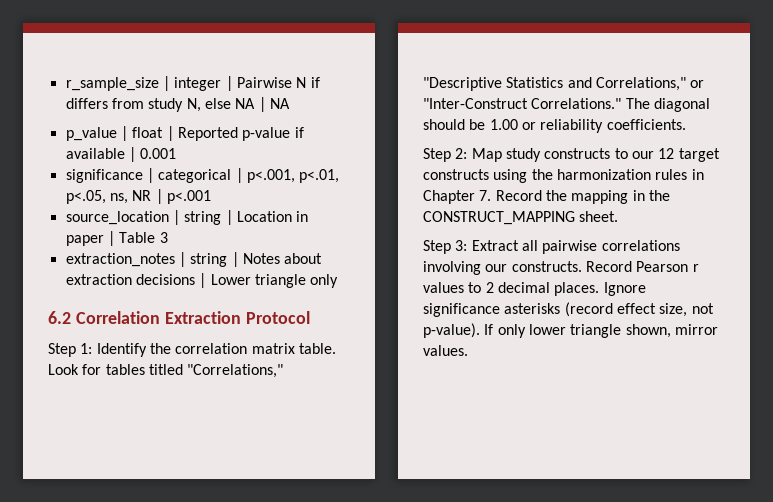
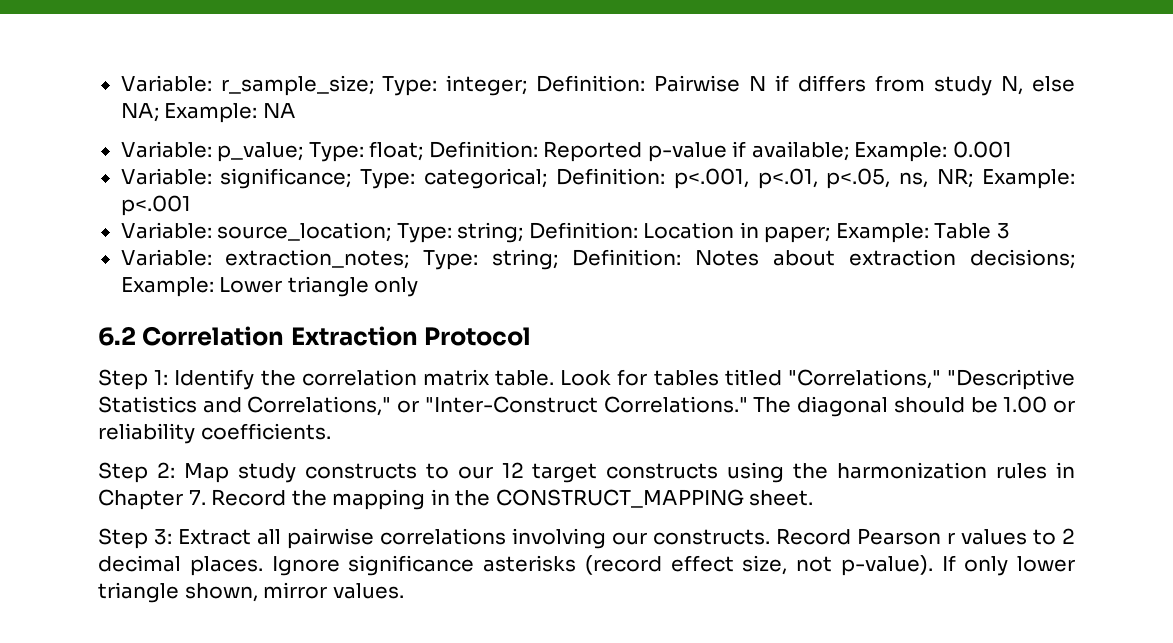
- r_sample_size | integer | Pairwise N if differs from study N, else NA | NA
+ Variable: r_sample_size; Type: integer; Definition: Pairwise N if differs from study N, else NA; Example: NA
- p_value | float | Reported p-value if available | 0.001
+ Variable: p_value; Type: float; Definition: Reported p-value if available; Example: 0.001
- significance | categorical | p<.001, p<.01, p<.05, ns, NR | p<.001
+ Variable: significance; Type: categorical; Definition: p<.001, p<.01, p<.05, ns, NR; Example: p<.001
- source_location | string | Location in paper | Table 3
- extraction_notes | string | Notes about extraction decisions | Lower triangle only
+ Variable: source_location; Type: string; Definition: Location in paper; Example: Table 3
+ Variable: extraction_notes; Type: string; Definition: Notes about extraction decisions; Example: Lower triangle only

